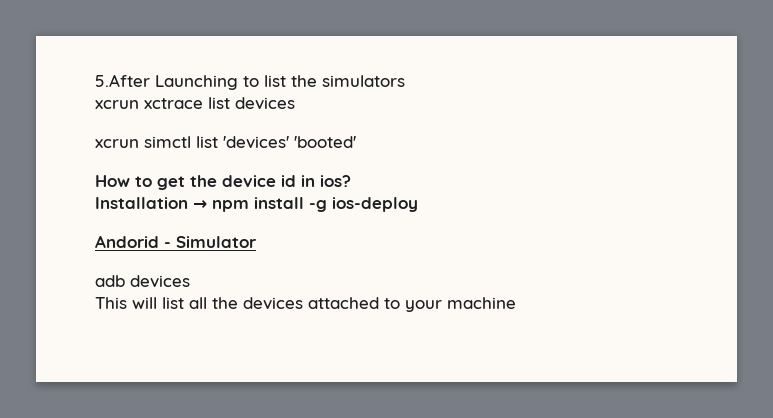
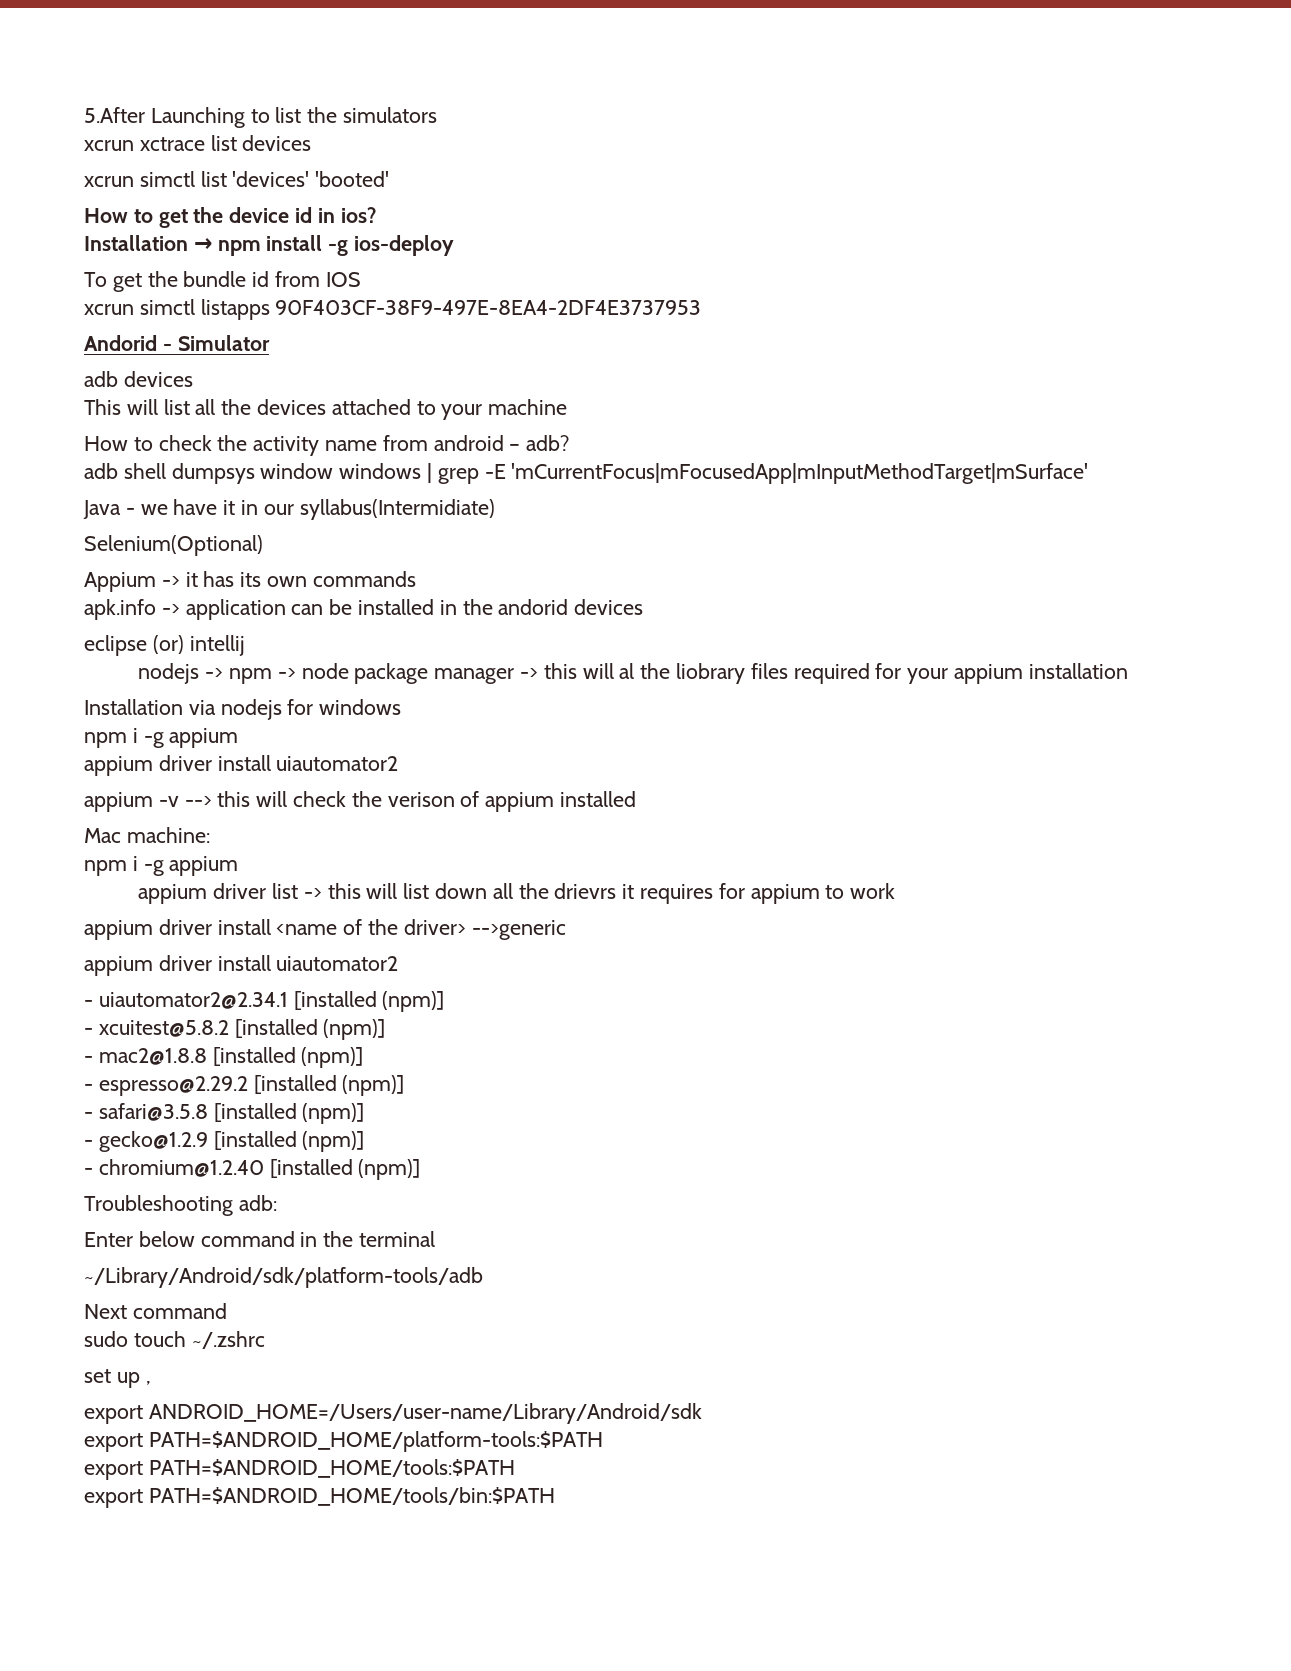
+ To get the bundle id from IOS
+ xcrun simctl listapps 90F403CF-38F9-497E-8EA4-2DF4E3737953
+ How to check the activity name from android – adb?
+ adb shell dumpsys window windows | grep -E 'mCurrentFocus|mFocusedApp|mInputMethodTarget|mSurface'
+ Java - we have it in our syllabus(Intermidiate)
+ Selenium(Optional)
+ Appium -> it has its own commands
+ apk.info -> application can be installed in the andorid devices
+ eclipse (or) intellij
+ nodejs -> npm -> node package manager -> this will al the liobrary files required for your appium installation
+ Installation via nodejs for windows
+ npm i -g appium
+ appium driver install uiautomator2
+ appium -v --> this will check the verison of appium installed
+ Mac machine:
+ npm i -g appium
+ appium driver list -> this will list down all the drievrs it requires for appium to work
+ appium driver install <name of the driver> -->generic
+ appium driver install uiautomator2
+ - uiautomator2@2.34.1 [installed (npm)]
+ - xcuitest@5.8.2 [installed (npm)]
+ - mac2@1.8.8 [installed (npm)]
+ - espresso@2.29.2 [installed (npm)]
+ - safari@3.5.8 [installed (npm)]
+ - gecko@1.2.9 [installed (npm)]
+ - chromium@1.2.40 [installed (npm)]
+ Troubleshooting adb:
+ Enter below command in the terminal
+ ~/Library/Android/sdk/platform-tools/adb
+ Next command
+ sudo touch ~/.zshrc
+ set up ,
+ export ANDROID_HOME=/Users/user-name/Library/Android/sdk
+ export PATH=$ANDROID_HOME/platform-tools:$PATH
+ export PATH=$ANDROID_HOME/tools:$PATH
+ export PATH=$ANDROID_HOME/tools/bin:$PATH

